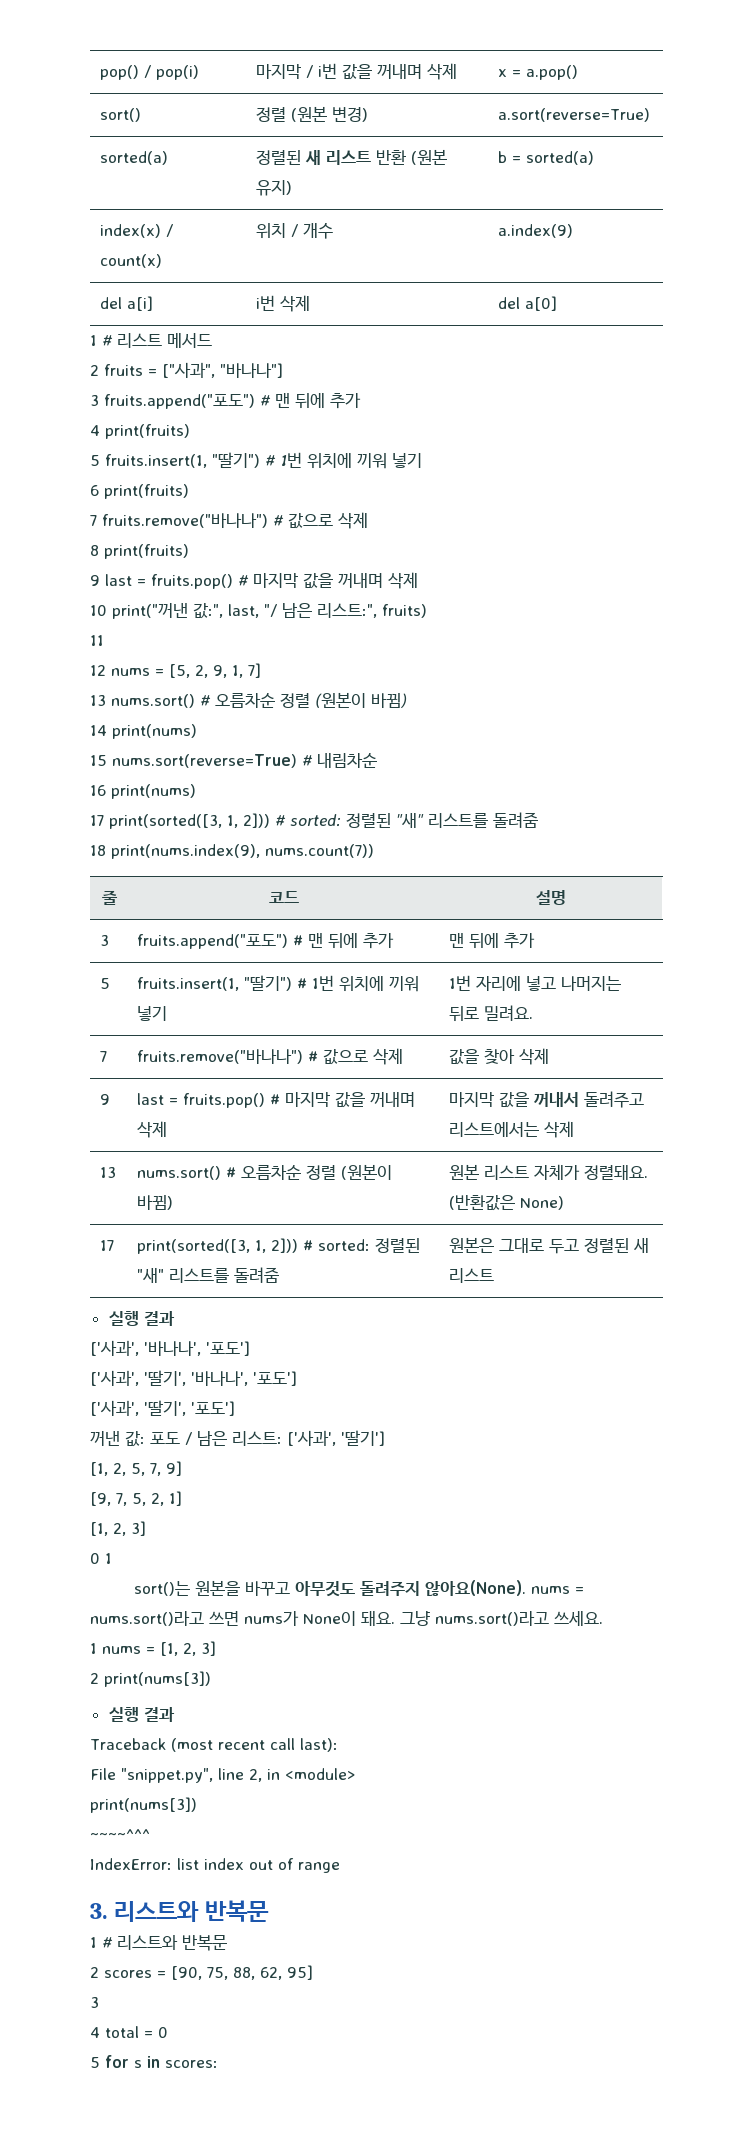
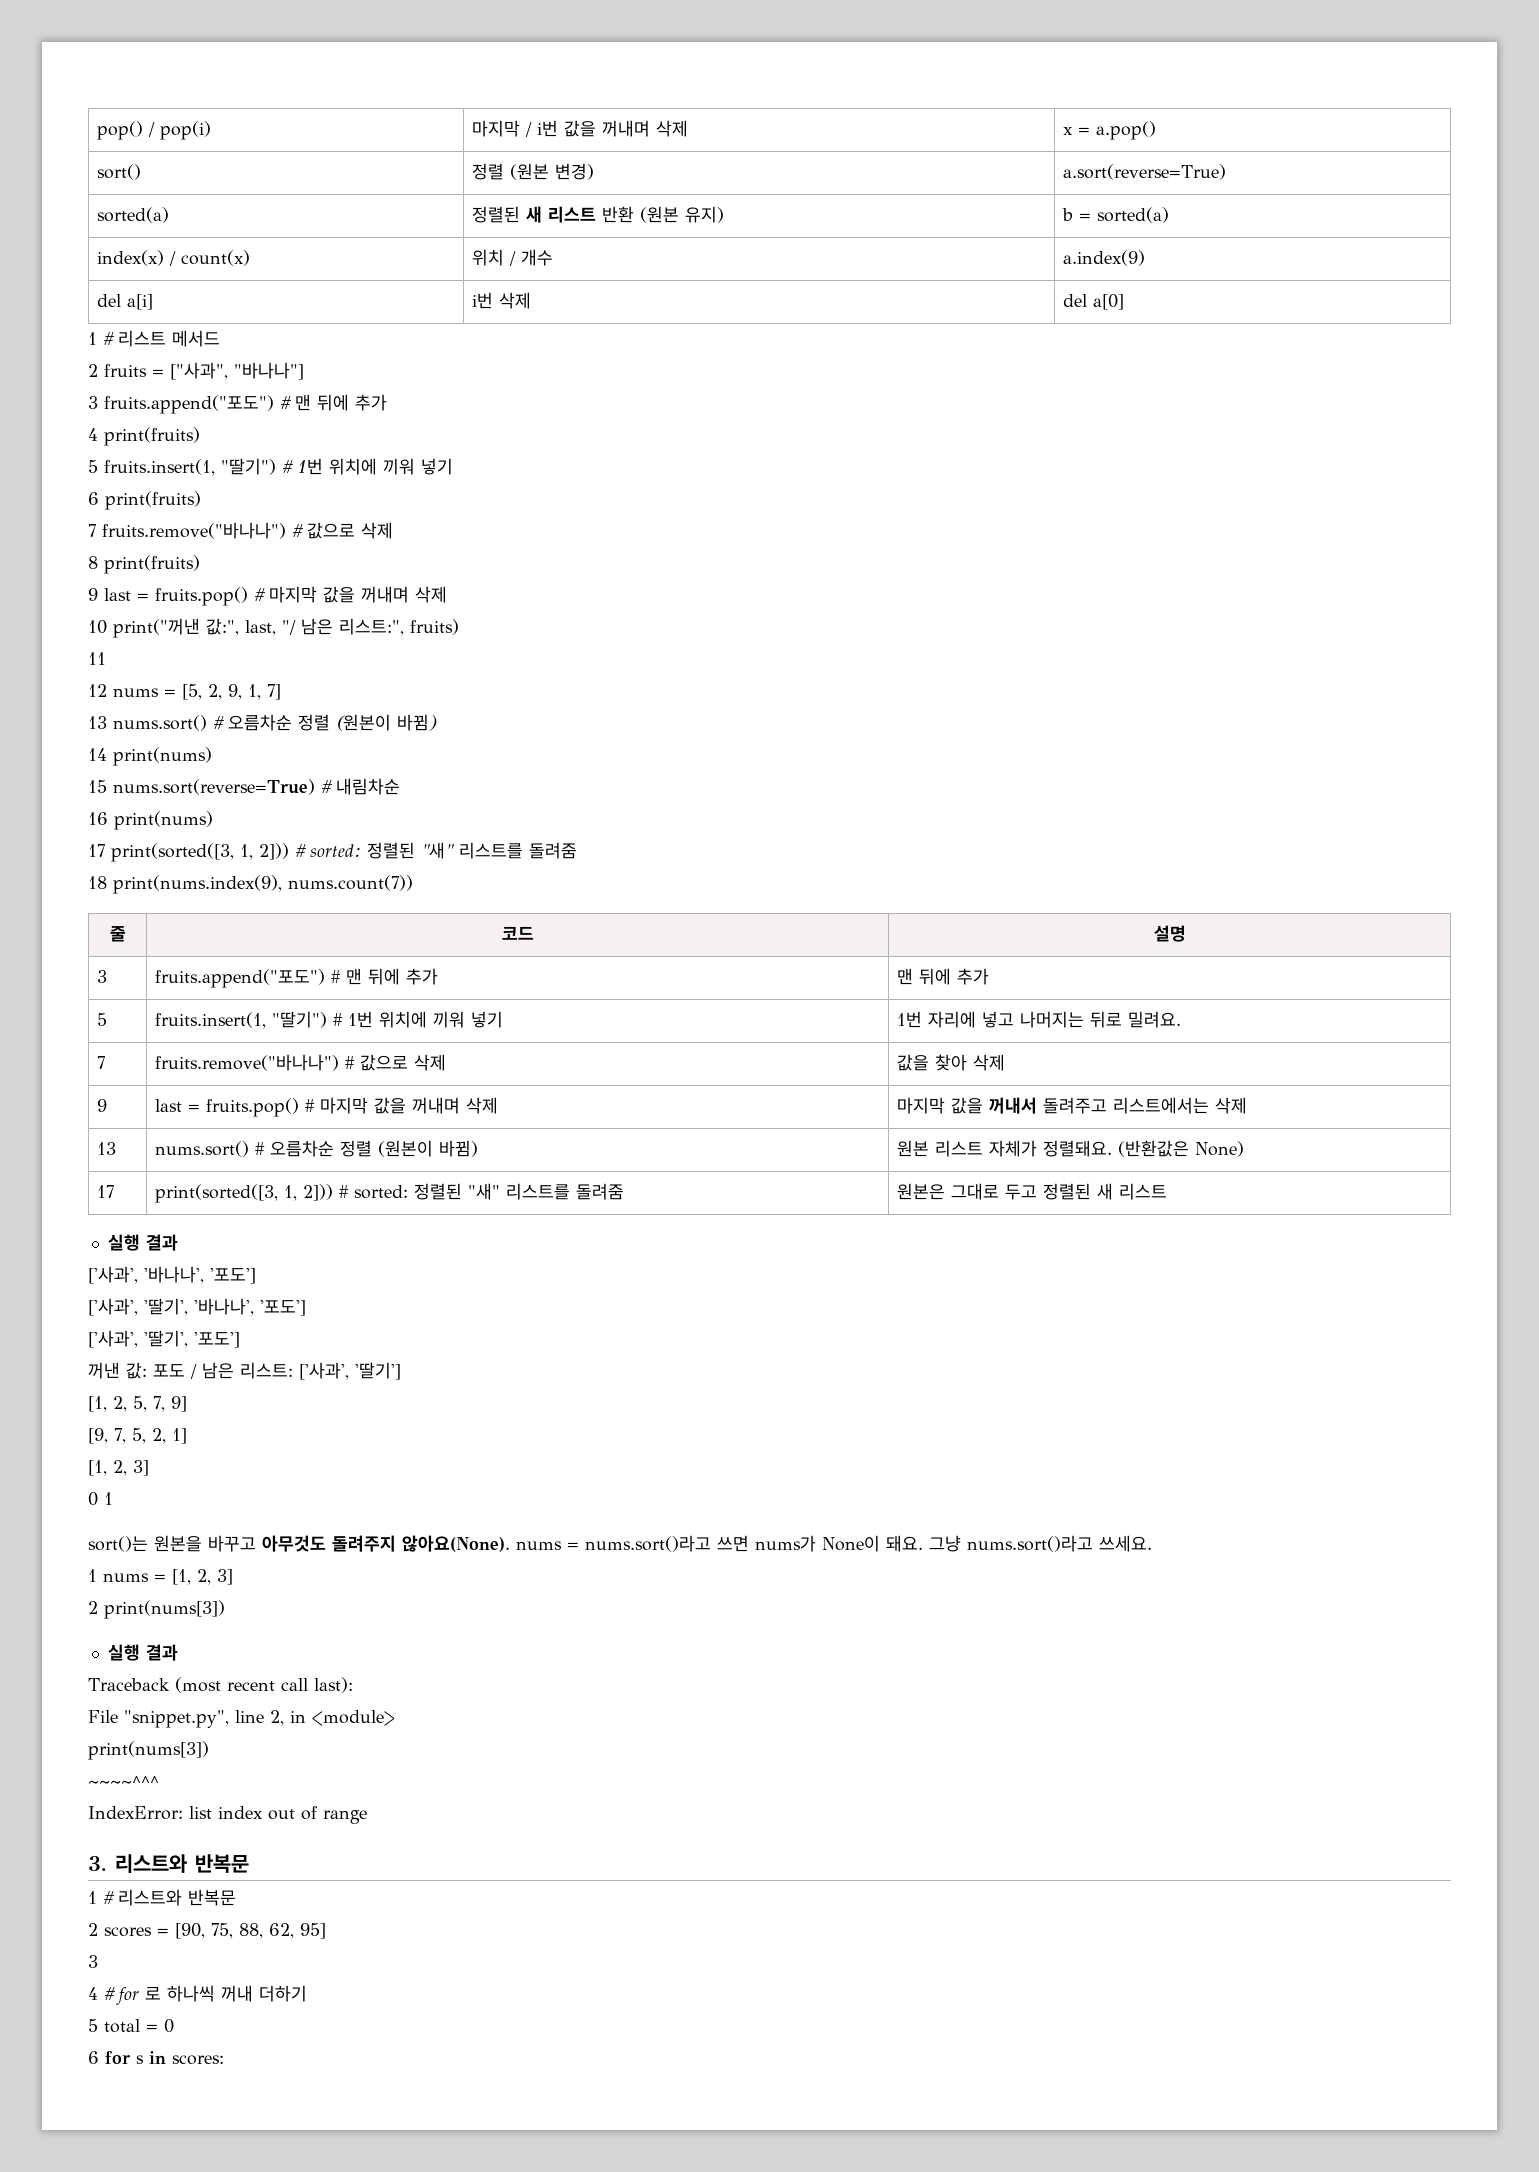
- 4 total = 0
+ 4 # for 로 하나씩 꺼내 더하기
+ 5 total = 0
- 5 for s in scores:
+ 6 for s in scores:

